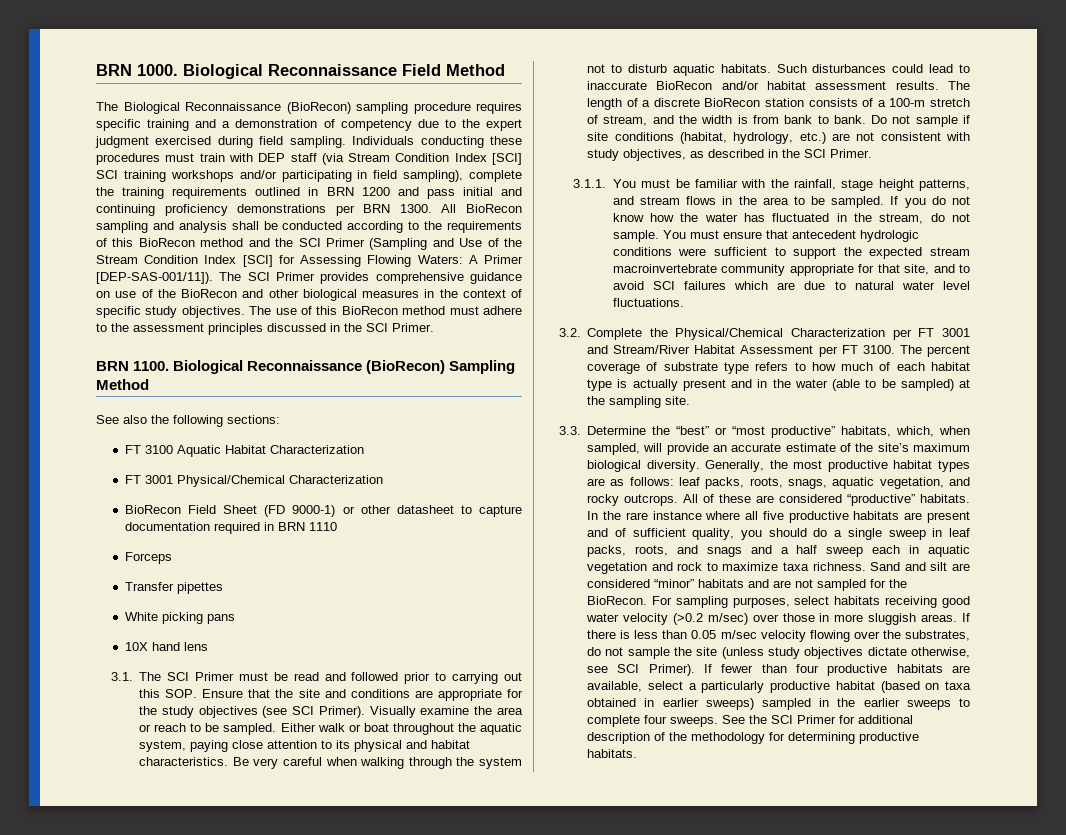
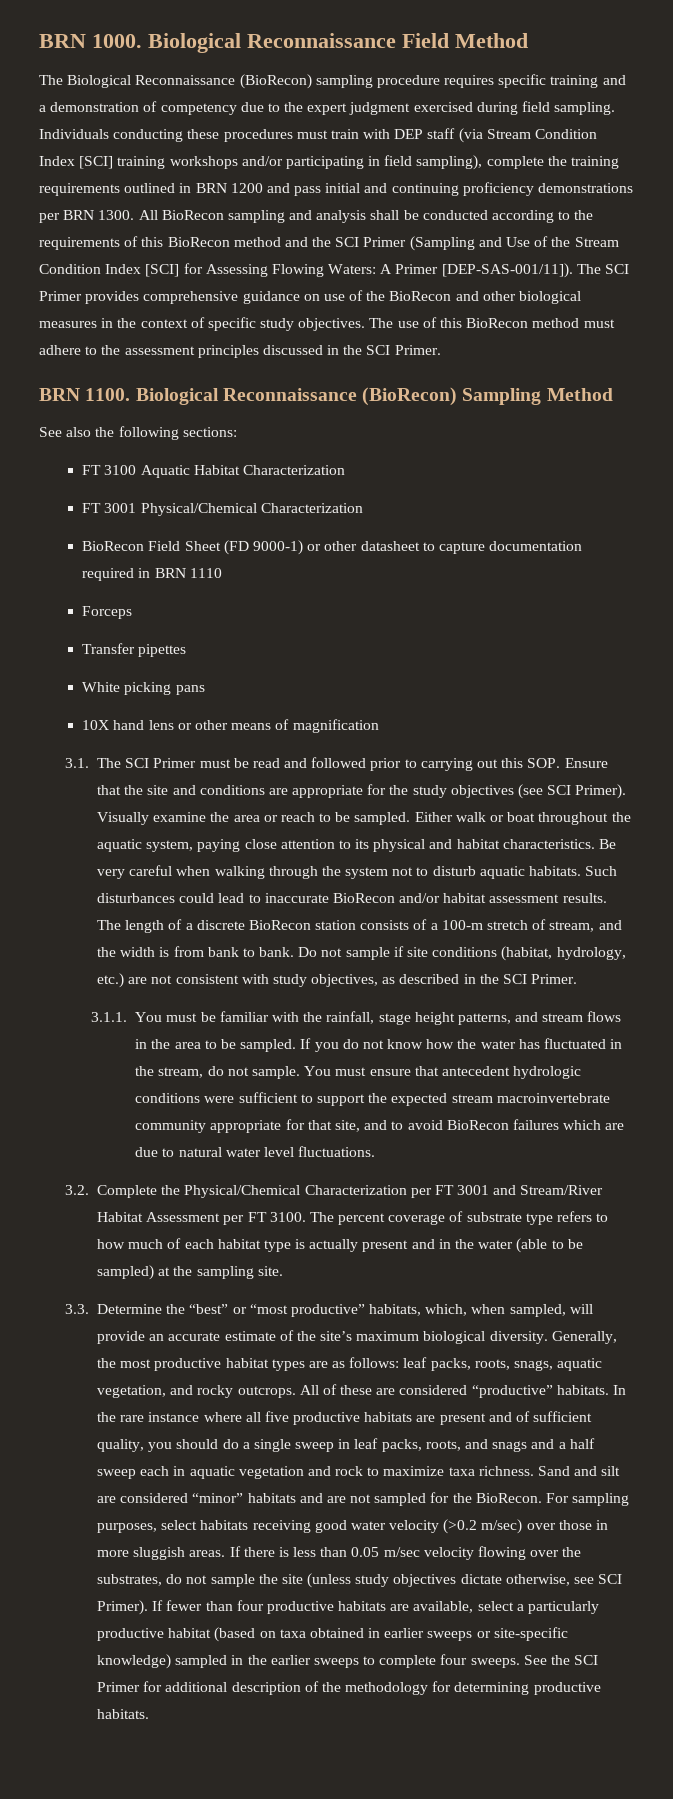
- Individuals conducting these procedures must train with DEP staff (via Stream Condition Index [SCI] SCI training workshops and/or participating in field sampling), complete the training requirements outlined in BRN 1200 and pass initial and continuing proficiency demonstrations per BRN 1300.
+ Individuals conducting these procedures must train with DEP staff (via Stream Condition Index [SCI] training workshops and/or participating in field sampling), complete the training requirements outlined in BRN 1200 and pass initial and continuing proficiency demonstrations per BRN 1300.
- 10X hand lens
+ 10X hand lens or other means of magnification
- You must ensure that antecedent hydrologic conditions were sufficient to support the expected stream macroinvertebrate community appropriate for that site, and to avoid SCI failures which are due to natural water level fluctuations.
+ You must ensure that antecedent hydrologic conditions were sufficient to support the expected stream macroinvertebrate community appropriate for that site, and to avoid BioRecon failures which are due to natural water level fluctuations.
- If fewer than four productive habitats are available, select a particularly productive habitat (based on taxa obtained in earlier sweeps) sampled in the earlier sweeps to complete four sweeps.
+ If fewer than four productive habitats are available, select a particularly productive habitat (based on taxa obtained in earlier sweeps or site-specific knowledge) sampled in the earlier sweeps to complete four sweeps.

